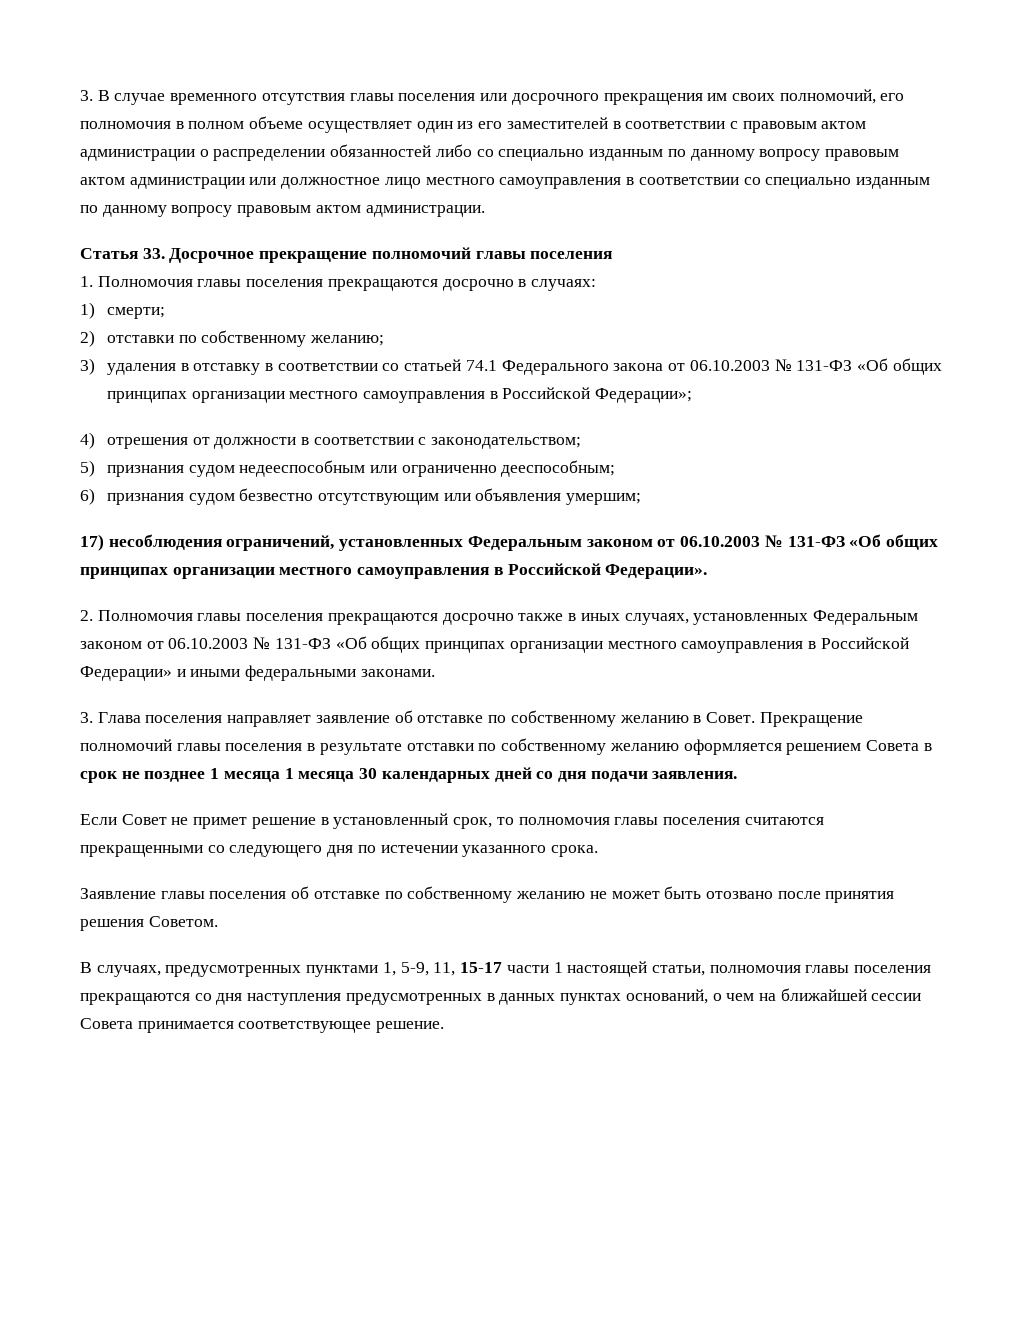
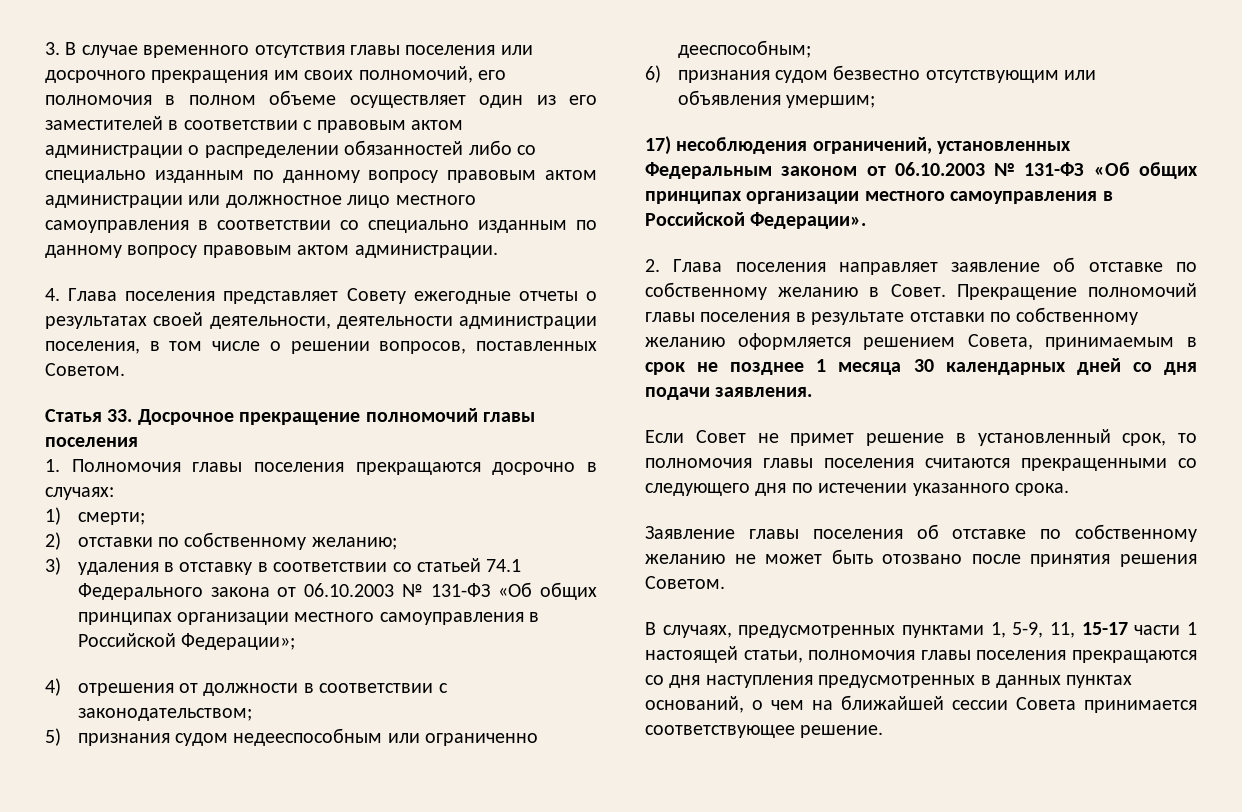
+ 4. Глава поселения представляет Совету ежегодные отчеты о результатах своей деятельности, деятельности администрации поселения, в том числе о решении вопросов, поставленных Советом.
- 2. Полномочия главы поселения прекращаются досрочно также в иных случаях, установленных Федеральным законом от 06.10.2003 № 131-ФЗ «Об общих принципах организации местного самоуправления в Российской Федерации» и иными федеральными законами.
- 3. Глава поселения направляет заявление об отставке по собственному желанию в Совет.
+ 2. Глава поселения направляет заявление об отставке по собственному желанию в Совет.
- Прекращение полномочий главы поселения в результате отставки по собственному желанию оформляется решением Совета в срок не позднее 1 месяца 1 месяца 30 календарных дней со дня подачи заявления.
+ Прекращение полномочий главы поселения в результате отставки по собственному желанию оформляется решением Совета, принимаемым в срок не позднее 1 месяца 30 календарных дней со дня подачи заявления.

